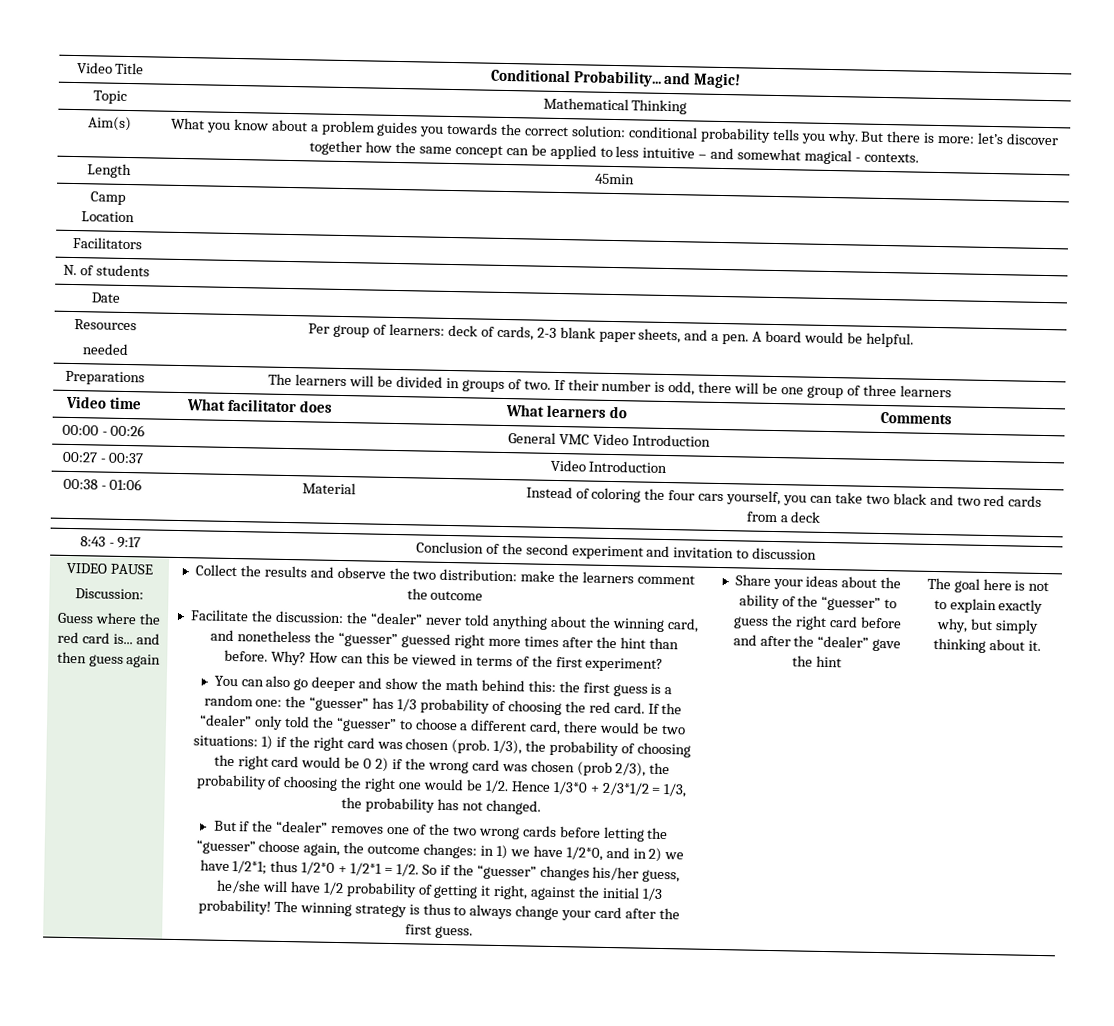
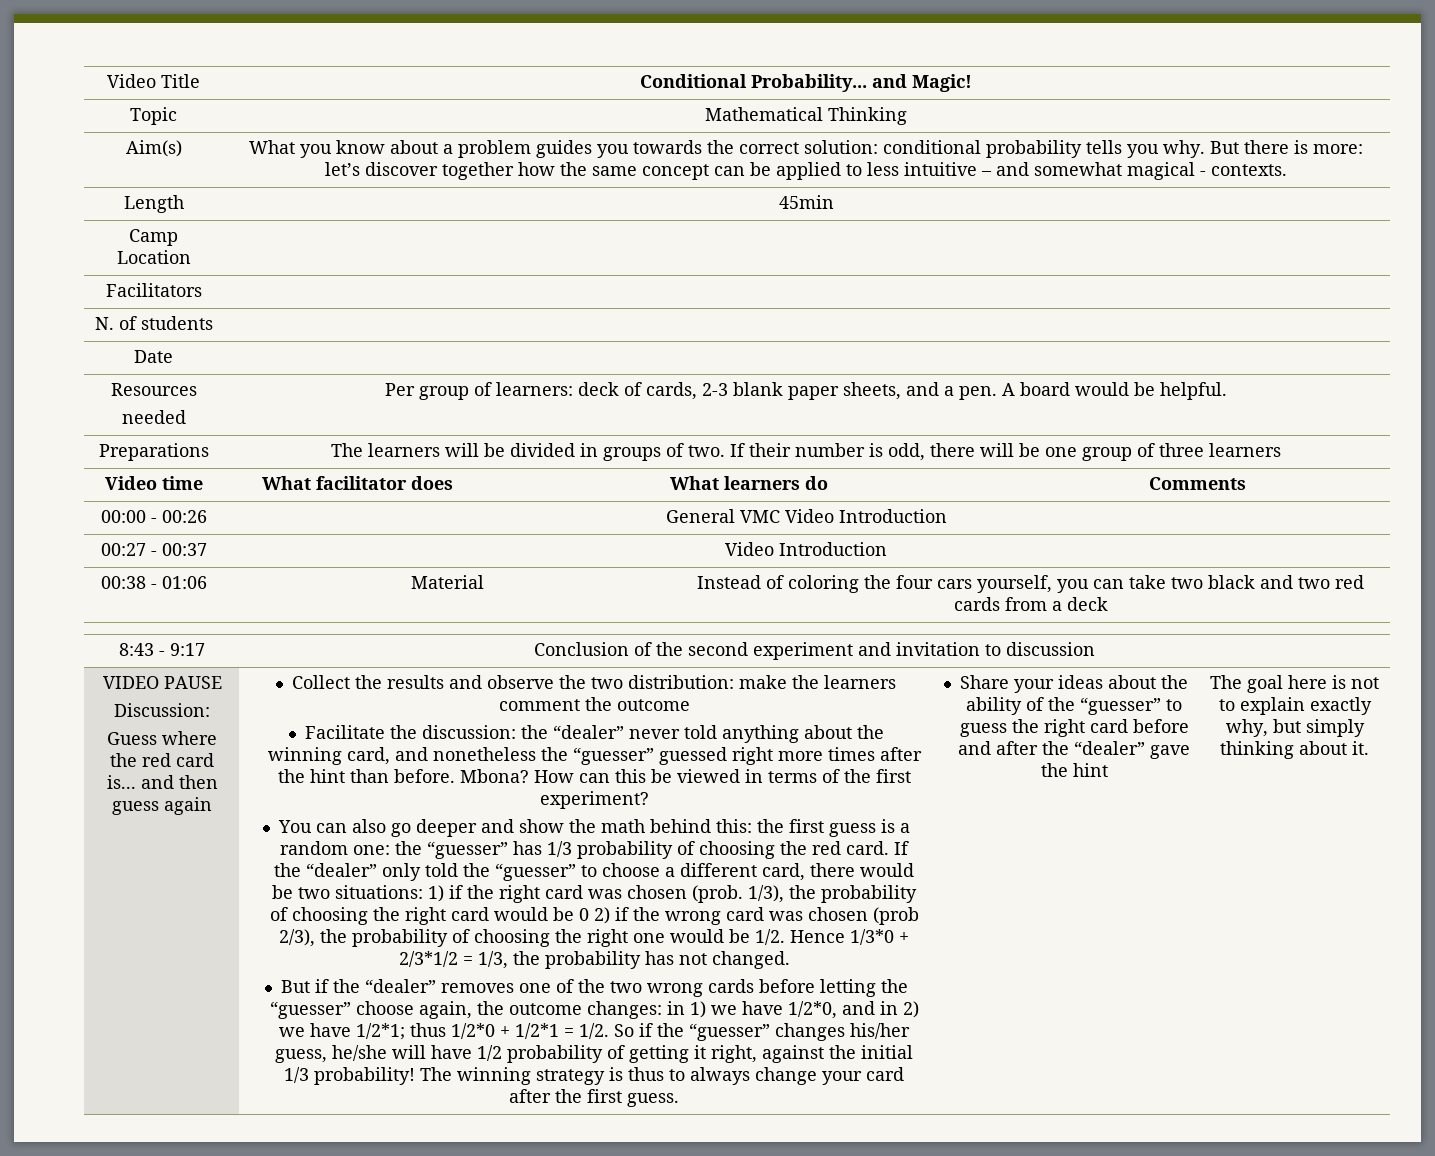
- Why?
+ Mbona?

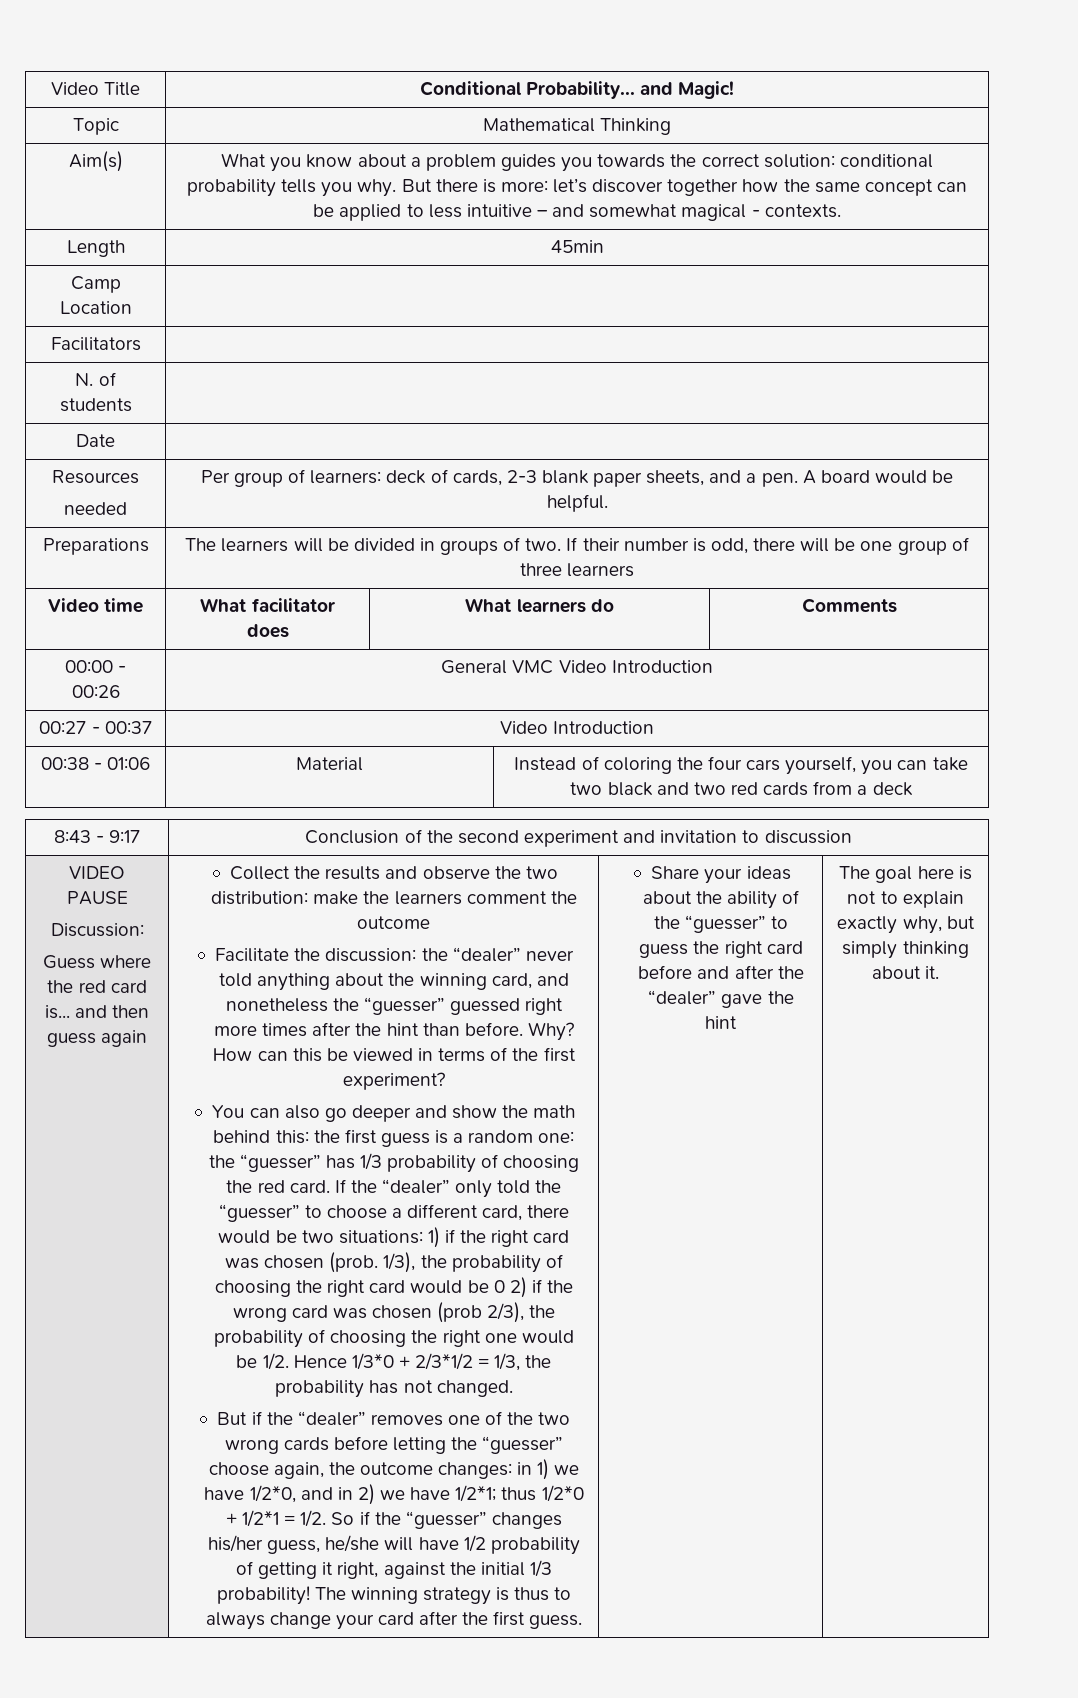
- Mbona?
+ Why?

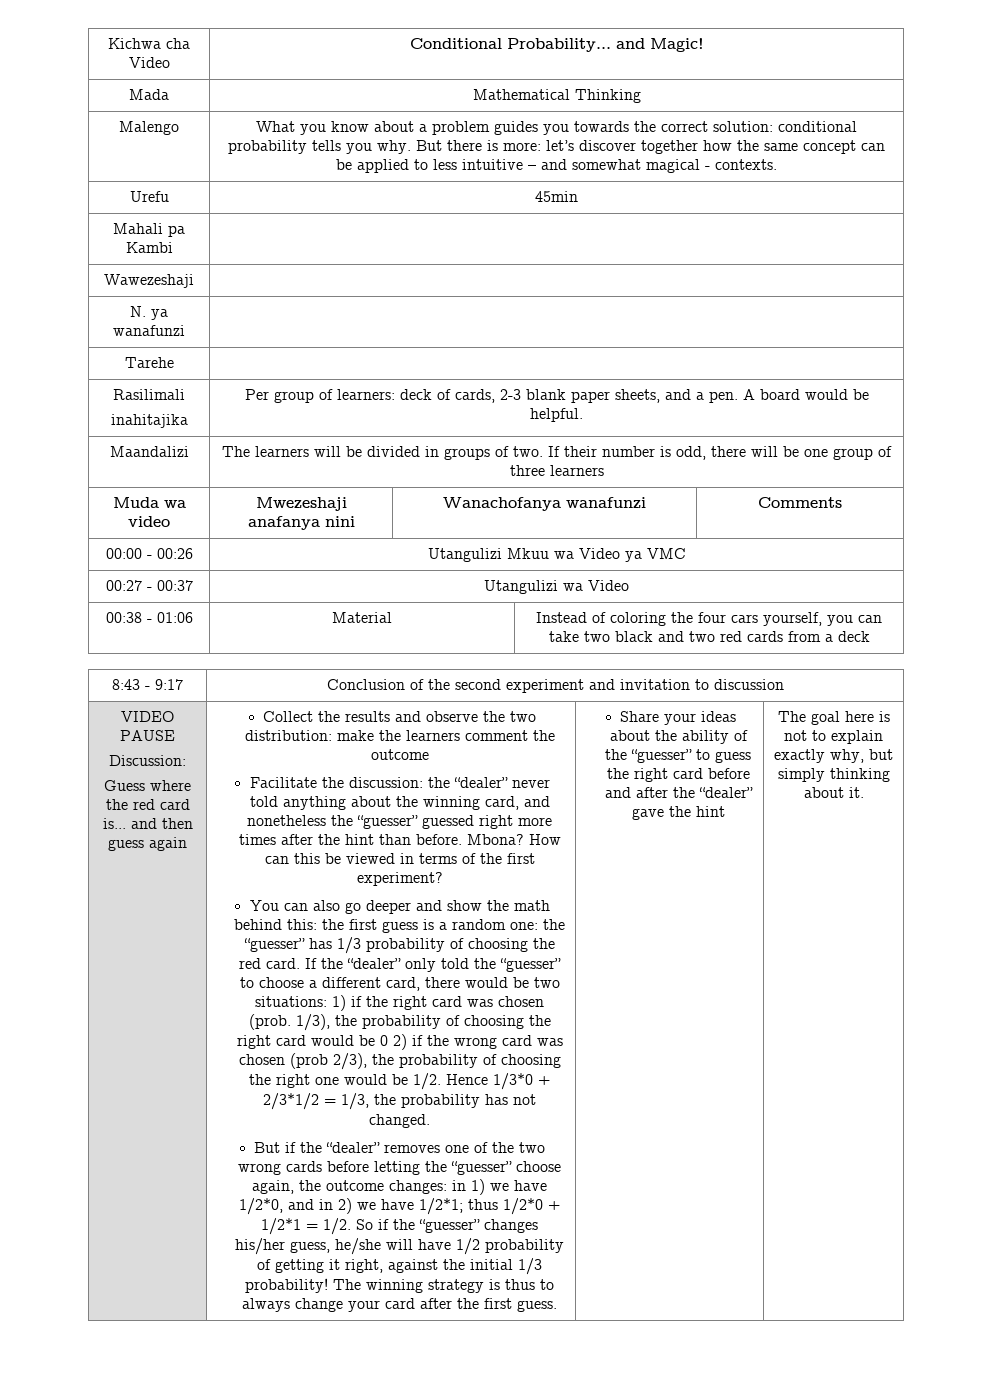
- Video Title | Conditional Probability... and Magic!
+ Kichwa cha Video | Conditional Probability... and Magic!
- Topic | Mathematical Thinking
+ Mada | Mathematical Thinking
- Aim(s)
+ Malengo
- Length | 45min
+ Urefu | 45min
- Camp Location |
- Facilitators |
- N. of students |
- Date |
- Resources
- needed | Per group of learners: deck of cards, 2-3 blank paper sheets, and a pen. A board would be helpful.
+ Mahali pa Kambi |
+ Wawezeshaji |
+ N. ya wanafunzi |
+ Tarehe |
+ Rasilimali
+ inahitajika | Per group of learners: deck of cards, 2-3 blank paper sheets, and a pen. A board would be helpful.
- Preparations | The learners will be divided in groups of two. If their number is odd, there will be one group of three learners
+ Maandalizi | The learners will be divided in groups of two. If their number is odd, there will be one group of three learners
- Video time | What facilitator does | What learners do | Comments
+ Muda wa video | Mwezeshaji anafanya nini | Wanachofanya wanafunzi | Comments
- 00:00 - 00:26 | General VMC Video Introduction
+ 00:00 - 00:26 | Utangulizi Mkuu wa Video ya VMC
- 00:27 - 00:37 | Video Introduction
+ 00:27 - 00:37 | Utangulizi wa Video
- Why?
+ Mbona?

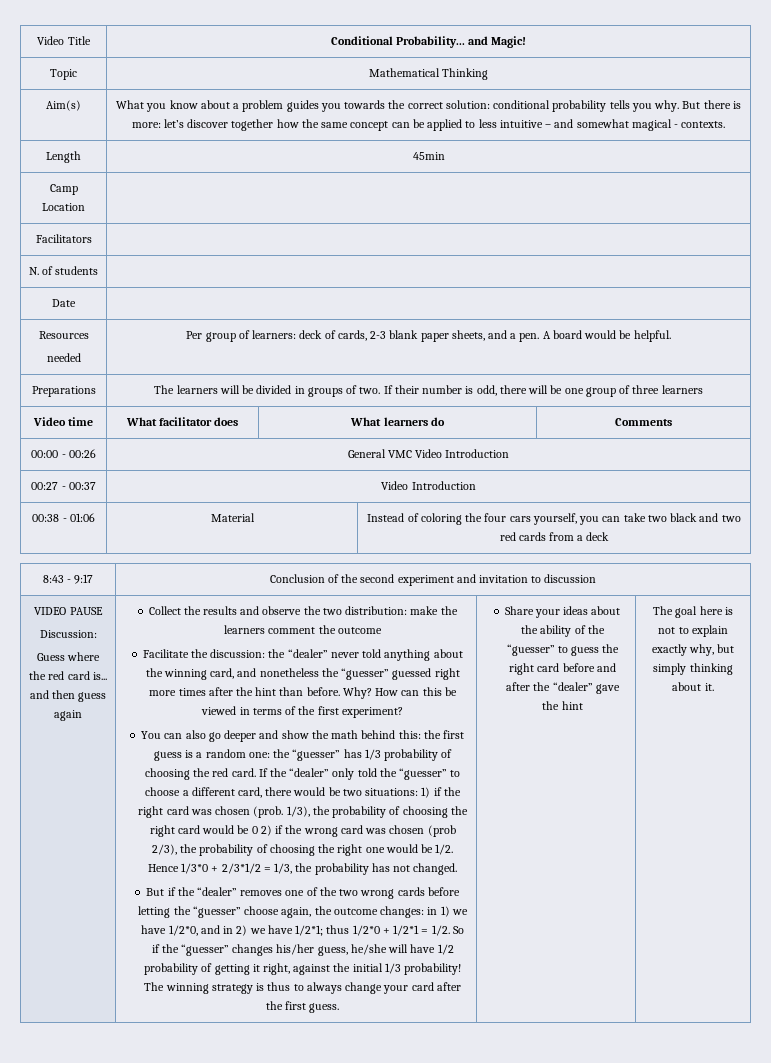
- Kichwa cha Video | Conditional Probability... and Magic!
+ Video Title | Conditional Probability... and Magic!
- Mada | Mathematical Thinking
+ Topic | Mathematical Thinking
- Malengo
+ Aim(s)
- Urefu | 45min
+ Length | 45min
- Mahali pa Kambi |
- Wawezeshaji |
- N. ya wanafunzi |
- Tarehe |
- Rasilimali
- inahitajika | Per group of learners: deck of cards, 2-3 blank paper sheets, and a pen. A board would be helpful.
+ Camp Location |
+ Facilitators |
+ N. of students |
+ Date |
+ Resources
+ needed | Per group of learners: deck of cards, 2-3 blank paper sheets, and a pen. A board would be helpful.
- Maandalizi | The learners will be divided in groups of two. If their number is odd, there will be one group of three learners
+ Preparations | The learners will be divided in groups of two. If their number is odd, there will be one group of three learners
- Muda wa video | Mwezeshaji anafanya nini | Wanachofanya wanafunzi | Comments
- 00:00 - 00:26 | Utangulizi Mkuu wa Video ya VMC
+ Video time | What facilitator does | What learners do | Comments
+ 00:00 - 00:26 | General VMC Video Introduction
- 00:27 - 00:37 | Utangulizi wa Video
+ 00:27 - 00:37 | Video Introduction
- Mbona?
+ Why?

